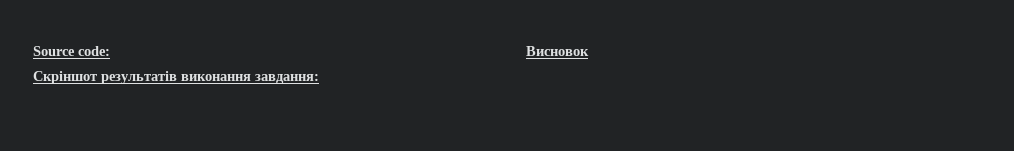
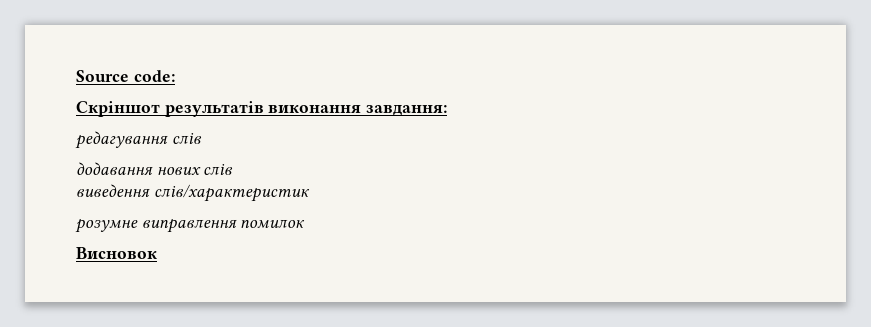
+ редагування слів
+ додавання нових слів
+ виведення слів/характеристик
+ розумне виправлення помилок

